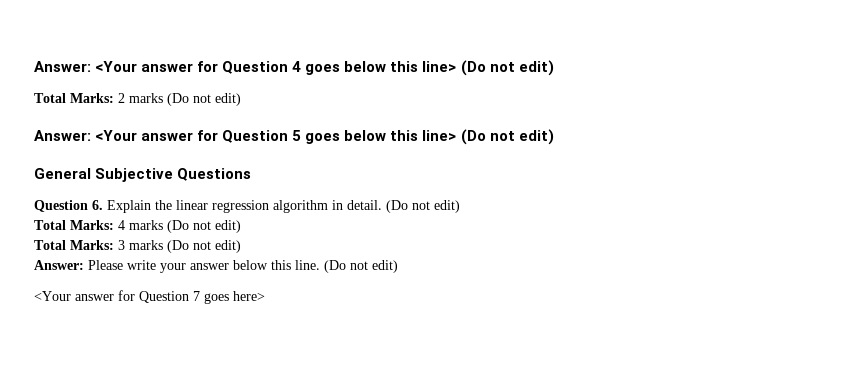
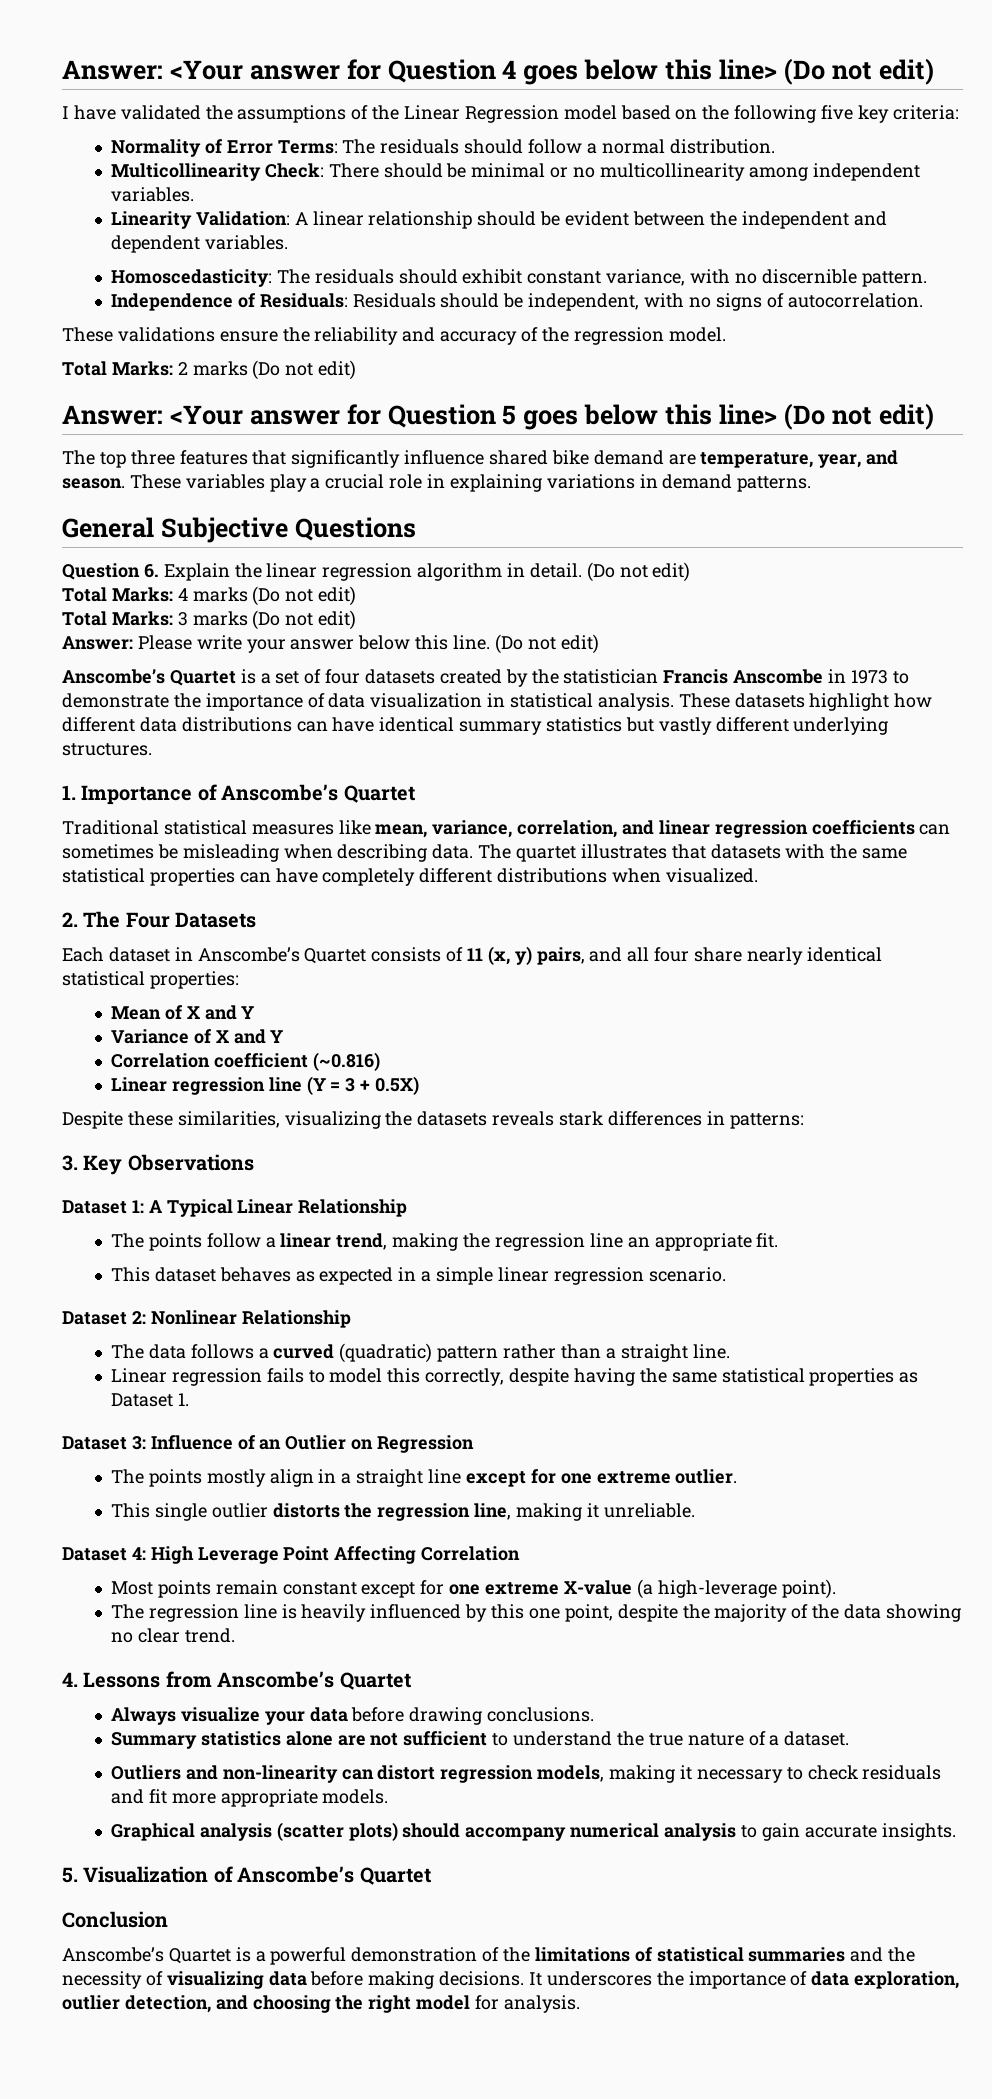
+ I have validated the assumptions of the Linear Regression model based on the following five key criteria:
+ Normality of Error Terms: The residuals should follow a normal distribution.
+ Multicollinearity Check: There should be minimal or no multicollinearity among independent variables.
+ Linearity Validation: A linear relationship should be evident between the independent and dependent variables.
+ Homoscedasticity: The residuals should exhibit constant variance, with no discernible pattern.
+ Independence of Residuals: Residuals should be independent, with no signs of autocorrelation.
+ These validations ensure the reliability and accuracy of the regression model.
+ The top three features that significantly influence shared bike demand are temperature, year, and season. These variables play a crucial role in explaining variations in demand patterns.
- <Your answer for Question 7 goes here>
+ Anscombe’s Quartet is a set of four datasets created by the statistician Francis Anscombe in 1973 to demonstrate the importance of data visualization in statistical analysis. These datasets highlight how different data distributions can have identical summary statistics but vastly different underlying structures.
+ 1. Importance of Anscombe’s Quartet
+ Traditional statistical measures like mean, variance, correlation, and linear regression coefficients can sometimes be misleading when describing data. The quartet illustrates that datasets with the same statistical properties can have completely different distributions when visualized.
+ 2. The Four Datasets
+ Each dataset in Anscombe’s Quartet consists of 11 (x, y) pairs, and all four share nearly identical statistical properties:
+ Mean of X and Y
+ Variance of X and Y
+ Correlation coefficient (~0.816)
+ Linear regression line (Y = 3 + 0.5X)
+ Despite these similarities, visualizing the datasets reveals stark differences in patterns:
+ 3. Key Observations
+ Dataset 1: A Typical Linear Relationship
+ The points follow a linear trend, making the regression line an appropriate fit.
+ This dataset behaves as expected in a simple linear regression scenario.
+ Dataset 2: Nonlinear Relationship
+ The data follows a curved (quadratic) pattern rather than a straight line.
+ Linear regression fails to model this correctly, despite having the same statistical properties as Dataset 1.
+ Dataset 3: Influence of an Outlier on Regression
+ The points mostly align in a straight line except for one extreme outlier.
+ This single outlier distorts the regression line, making it unreliable.
+ Dataset 4: High Leverage Point Affecting Correlation
+ Most points remain constant except for one extreme X-value (a high-leverage point).
+ The regression line is heavily influenced by this one point, despite the majority of the data showing no clear trend.
+ 4. Lessons from Anscombe’s Quartet
+ Always visualize your data before drawing conclusions.
+ Summary statistics alone are not sufficient to understand the true nature of a dataset.
+ Outliers and non-linearity can distort regression models, making it necessary to check residuals and fit more appropriate models.
+ Graphical analysis (scatter plots) should accompany numerical analysis to gain accurate insights.
+ 5. Visualization of Anscombe’s Quartet
+ Conclusion
+ Anscombe’s Quartet is a powerful demonstration of the limitations of statistical summaries and the necessity of visualizing data before making decisions. It underscores the importance of data exploration, outlier detection, and choosing the right model for analysis.

